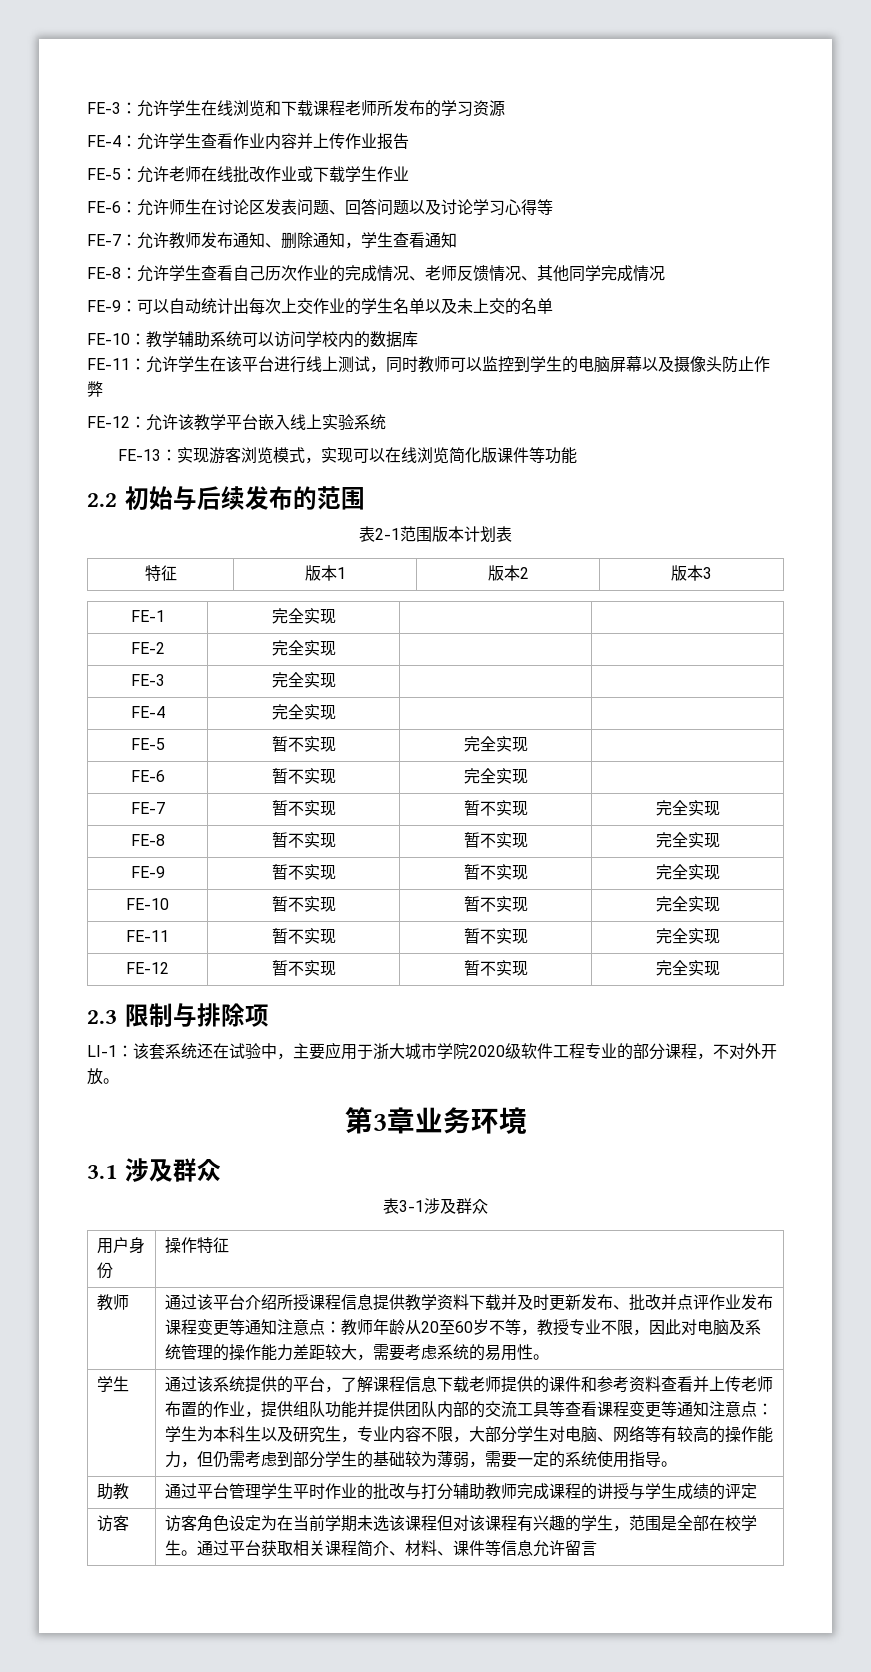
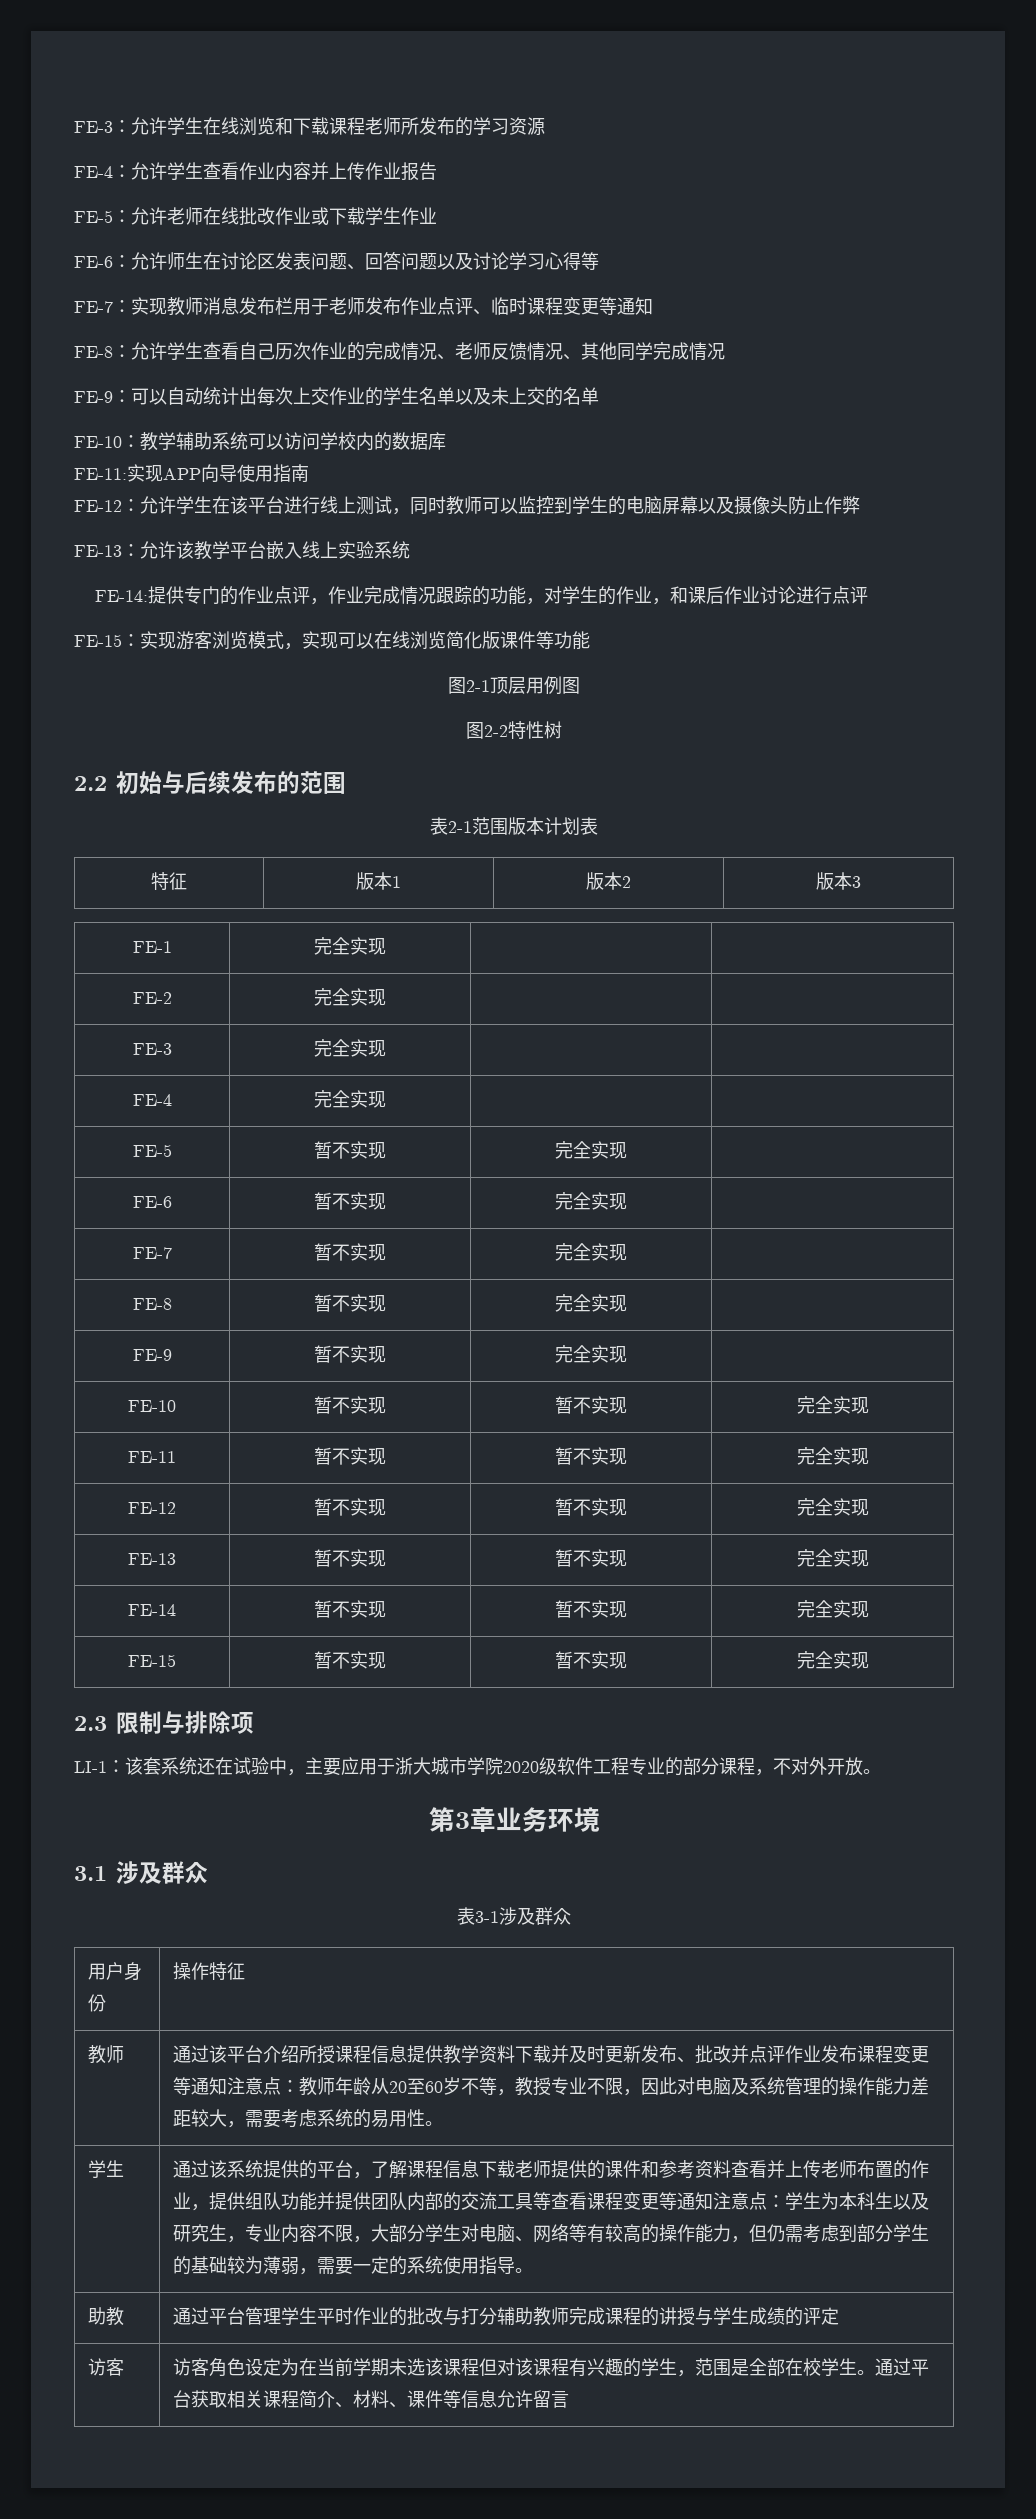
- FE-7：允许教师发布通知、删除通知，学生查看通知
+ FE-7：实现教师消息发布栏用于老师发布作业点评、临时课程变更等通知
- FE-11：允许学生在该平台进行线上测试，同时教师可以监控到学生的电脑屏幕以及摄像头防止作弊
+ FE-11:实现APP向导使用指南
+ FE-12：允许学生在该平台进行线上测试，同时教师可以监控到学生的电脑屏幕以及摄像头防止作弊
- FE-12：允许该教学平台嵌入线上实验系统
+ FE-13：允许该教学平台嵌入线上实验系统
- FE-13：实现游客浏览模式，实现可以在线浏览简化版课件等功能
+ FE-14:提供专门的作业点评，作业完成情况跟踪的功能，对学生的作业，和课后作业讨论进行点评
+ FE-15：实现游客浏览模式，实现可以在线浏览简化版课件等功能
+ 图2-1顶层用例图
+ 图2-2特性树
- FE-7 | 暂不实现 | 暂不实现 | 完全实现
+ FE-7 | 暂不实现 | 完全实现 |
- FE-8 | 暂不实现 | 暂不实现 | 完全实现
+ FE-8 | 暂不实现 | 完全实现 |
- FE-9 | 暂不实现 | 暂不实现 | 完全实现
+ FE-9 | 暂不实现 | 完全实现 |
+ FE-13 | 暂不实现 | 暂不实现 | 完全实现
+ FE-14 | 暂不实现 | 暂不实现 | 完全实现
+ FE-15 | 暂不实现 | 暂不实现 | 完全实现

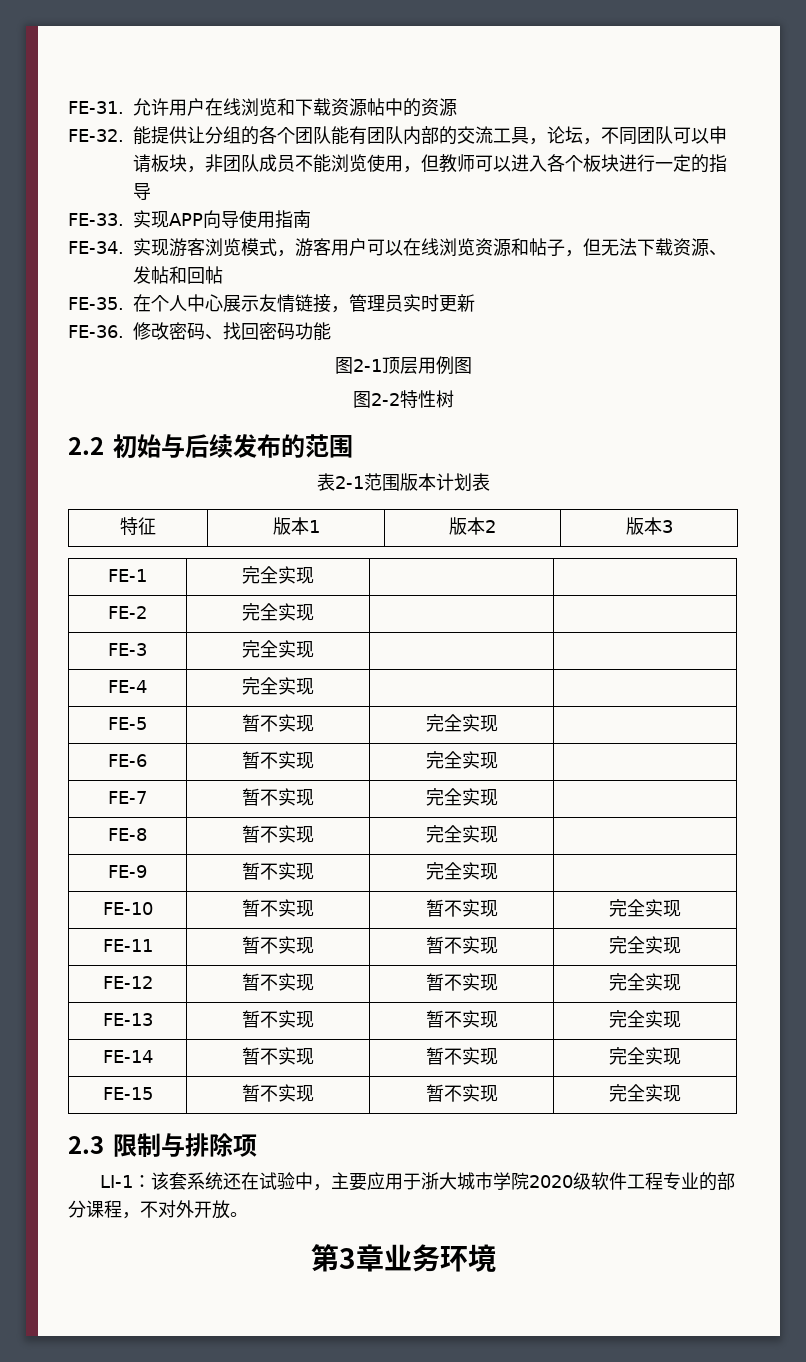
- FE-3：允许学生在线浏览和下载课程老师所发布的学习资源
- FE-4：允许学生查看作业内容并上传作业报告
- FE-5：允许老师在线批改作业或下载学生作业
- FE-6：允许师生在讨论区发表问题、回答问题以及讨论学习心得等
- FE-7：实现教师消息发布栏用于老师发布作业点评、临时课程变更等通知
- FE-8：允许学生查看自己历次作业的完成情况、老师反馈情况、其他同学完成情况
- FE-9：可以自动统计出每次上交作业的学生名单以及未上交的名单
- FE-10：教学辅助系统可以访问学校内的数据库
- FE-11:实现APP向导使用指南
+ FE-31.允许用户在线浏览和下载资源帖中的资源
+ FE-32.能提供让分组的各个团队能有团队内部的交流工具，论坛，不同团队可以申请板块，非团队成员不能浏览使用，但教师可以进入各个板块进行一定的指导
+ FE-33.实现APP向导使用指南
- FE-12：允许学生在该平台进行线上测试，同时教师可以监控到学生的电脑屏幕以及摄像头防止作弊
- FE-13：允许该教学平台嵌入线上实验系统
- FE-14:提供专门的作业点评，作业完成情况跟踪的功能，对学生的作业，和课后作业讨论进行点评
- FE-15：实现游客浏览模式，实现可以在线浏览简化版课件等功能
+ FE-34.实现游客浏览模式，游客用户可以在线浏览资源和帖子，但无法下载资源、发帖和回帖
+ FE-35.在个人中心展示友情链接，管理员实时更新
+ FE-36.修改密码、找回密码功能
- 3.1涉及群众
- 表3-1涉及群众
- 用户身份 | 操作特征
- 教师 | 通过该平台介绍所授课程信息提供教学资料下载并及时更新发布、批改并点评作业发布课程变更等通知注意点：教师年龄从20至60岁不等，教授专业不限，因此对电脑及系统管理的操作能力差距较大，需要考虑系统的易用性。
- 学生 | 通过该系统提供的平台，了解课程信息下载老师提供的课件和参考资料查看并上传老师布置的作业，提供组队功能并提供团队内部的交流工具等查看课程变更等通知注意点：学生为本科生以及研究生，专业内容不限，大部分学生对电脑、网络等有较高的操作能力，但仍需考虑到部分学生的基础较为薄弱，需要一定的系统使用指导。
- 助教 | 通过平台管理学生平时作业的批改与打分辅助教师完成课程的讲授与学生成绩的评定
- 访客 | 访客角色设定为在当前学期未选该课程但对该课程有兴趣的学生，范围是全部在校学生。通过平台获取相关课程简介、材料、课件等信息允许留言

